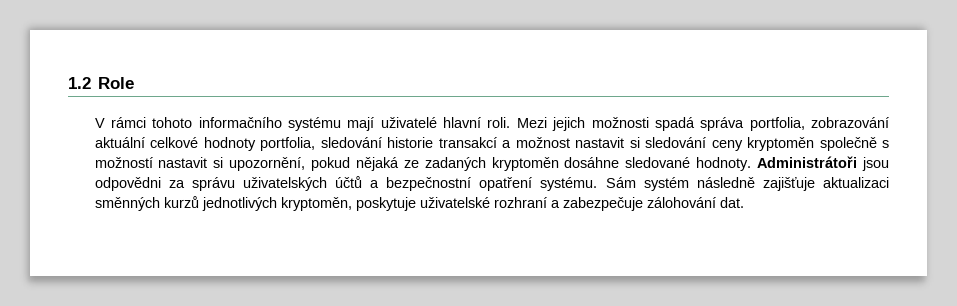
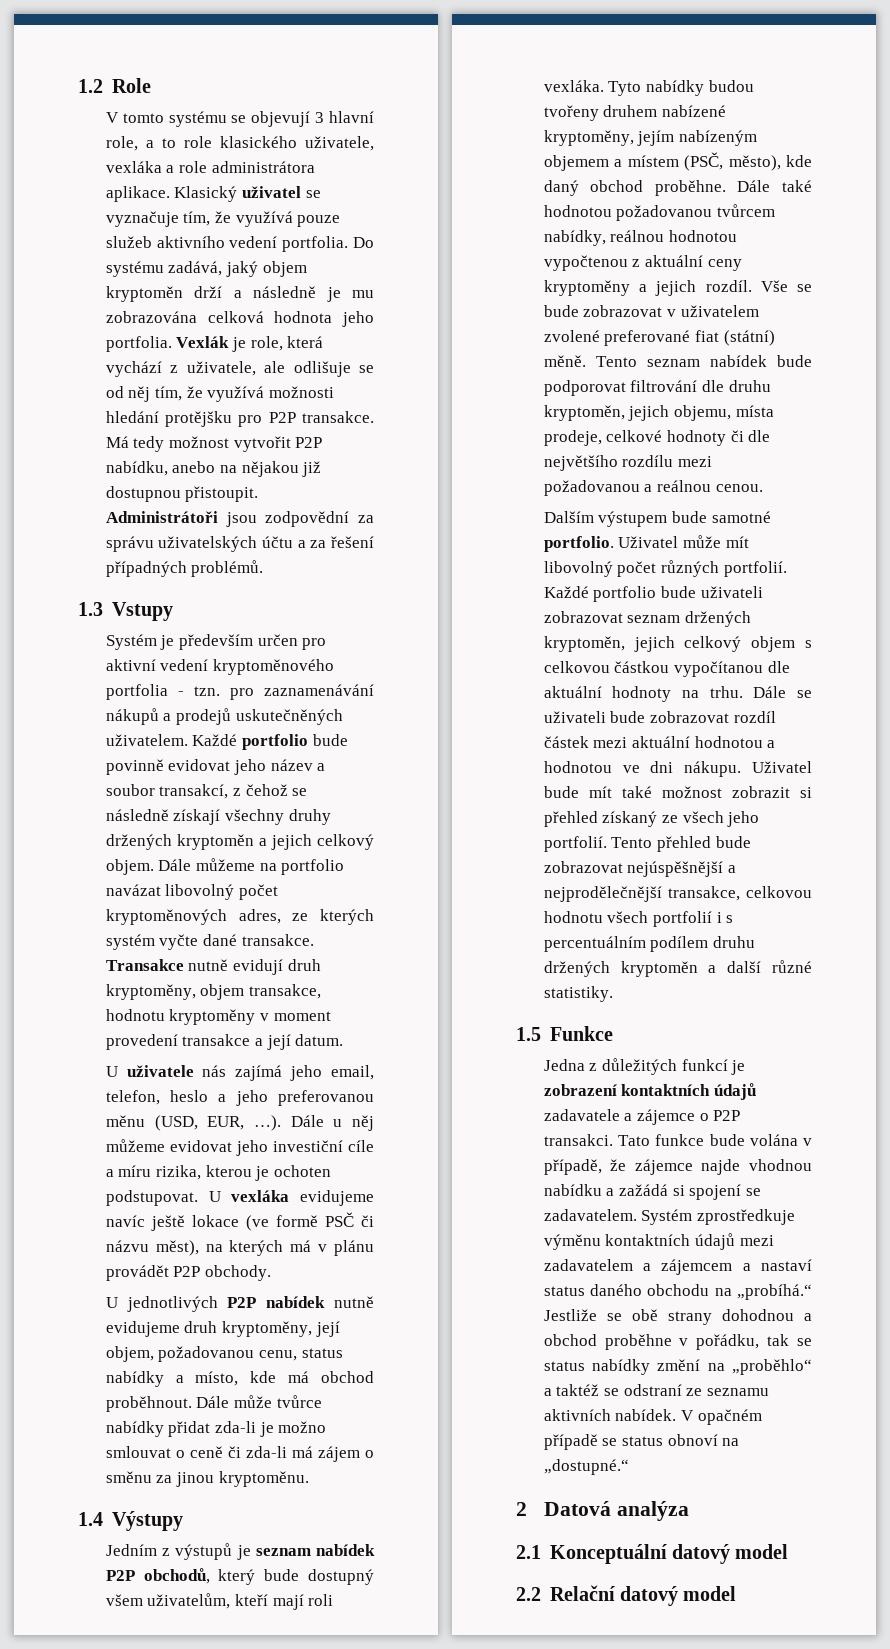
- V rámci tohoto informačního systému mají uživatelé hlavní roli. Mezi jejich možnosti spadá správa portfolia, zobrazování aktuální celkové hodnoty portfolia, sledování historie transakcí a možnost nastavit si sledování ceny kryptoměn společně s možností nastavit si upozornění, pokud nějaká ze zadaných kryptoměn dosáhne sledované hodnoty.
+ V tomto systému se objevují 3 hlavní role, a to role klasického uživatele, vexláka a role administrátora aplikace. Klasický uživatel se vyznačuje tím, že využívá pouze služeb aktivního vedení portfolia. Do systému zadává, jaký objem kryptoměn drží a následně je mu zobrazována celková hodnota jeho portfolia. Vexlák je role, která vychází z uživatele, ale odlišuje se od něj tím, že využívá možnosti hledání protějšku pro P2P transakce. Má tedy možnost vytvořit P2P nabídku, anebo na nějakou již dostupnou přistoupit.
- Administrátoři jsou odpovědni za správu uživatelských účtů a bezpečnostní opatření systému. Sám systém následně zajišťuje aktualizaci směnných kurzů jednotlivých kryptoměn, poskytuje uživatelské rozhraní a zabezpečuje zálohování dat.
+ Administrátoři jsou zodpovědní za správu uživatelských účtu a za řešení případných problémů.
+ 1.3 Vstupy
+ Systém je především určen pro aktivní vedení kryptoměnového portfolia - tzn. pro zaznamenávání nákupů a prodejů uskutečněných uživatelem. Každé portfolio bude povinně evidovat jeho název a soubor transakcí, z čehož se následně získají všechny druhy držených kryptoměn a jejich celkový objem. Dále můžeme na portfolio navázat libovolný počet kryptoměnových adres, ze kterých systém vyčte dané transakce. Transakce nutně evidují druh kryptoměny, objem transakce, hodnotu kryptoměny v moment provedení transakce a její datum.
+ U uživatele nás zajímá jeho email, telefon, heslo a jeho preferovanou měnu (USD, EUR, …). Dále u něj můžeme evidovat jeho investiční cíle a míru rizika, kterou je ochoten podstupovat. U vexláka evidujeme navíc ještě lokace (ve formě PSČ či názvu měst), na kterých má v plánu provádět P2P obchody.
+ U jednotlivých P2P nabídek nutně evidujeme druh kryptoměny, její objem, požadovanou cenu, status nabídky a místo, kde má obchod proběhnout. Dále může tvůrce nabídky přidat zda-li je možno smlouvat o ceně či zda-li má zájem o směnu za jinou kryptoměnu.
+ 1.4 Výstupy
+ Jedním z výstupů je seznam nabídek P2P obchodů, který bude dostupný všem uživatelům, kteří mají roli vexláka. Tyto nabídky budou tvořeny druhem nabízené kryptoměny, jejím nabízeným objemem a místem (PSČ, město), kde daný obchod proběhne. Dále také hodnotou požadovanou tvůrcem nabídky, reálnou hodnotou vypočtenou z aktuální ceny kryptoměny a jejich rozdíl. Vše se bude zobrazovat v uživatelem zvolené preferované fiat (státní) měně. Tento seznam nabídek bude podporovat filtrování dle druhu kryptoměn, jejich objemu, místa prodeje, celkové hodnoty či dle největšího rozdílu mezi požadovanou a reálnou cenou.
+ Dalším výstupem bude samotné portfolio. Uživatel může mít libovolný počet různých portfolií. Každé portfolio bude uživateli zobrazovat seznam držených kryptoměn, jejich celkový objem s celkovou částkou vypočítanou dle aktuální hodnoty na trhu. Dále se uživateli bude zobrazovat rozdíl částek mezi aktuální hodnotou a hodnotou ve dni nákupu. Uživatel bude mít také možnost zobrazit si přehled získaný ze všech jeho portfolií. Tento přehled bude zobrazovat nejúspěšnější a nejprodělečnější transakce, celkovou hodnotu všech portfolií i s percentuálním podílem druhu držených kryptoměn a další různé statistiky.
+ 1.5 Funkce
+ Jedna z důležitých funkcí je zobrazení kontaktních údajů zadavatele a zájemce o P2P transakci. Tato funkce bude volána v případě, že zájemce najde vhodnou nabídku a zažádá si spojení se zadavatelem. Systém zprostředkuje výměnu kontaktních údajů mezi zadavatelem a zájemcem a nastaví status daného obchodu na „probíhá.“ Jestliže se obě strany dohodnou a obchod proběhne v pořádku, tak se status nabídky změní na „proběhlo“ a taktéž se odstraní ze seznamu aktivních nabídek. V opačném případě se status obnoví na „dostupné.“
+ 2 Datová analýza
+ 2.1 Konceptuální datový model
+ 2.2 Relační datový model

